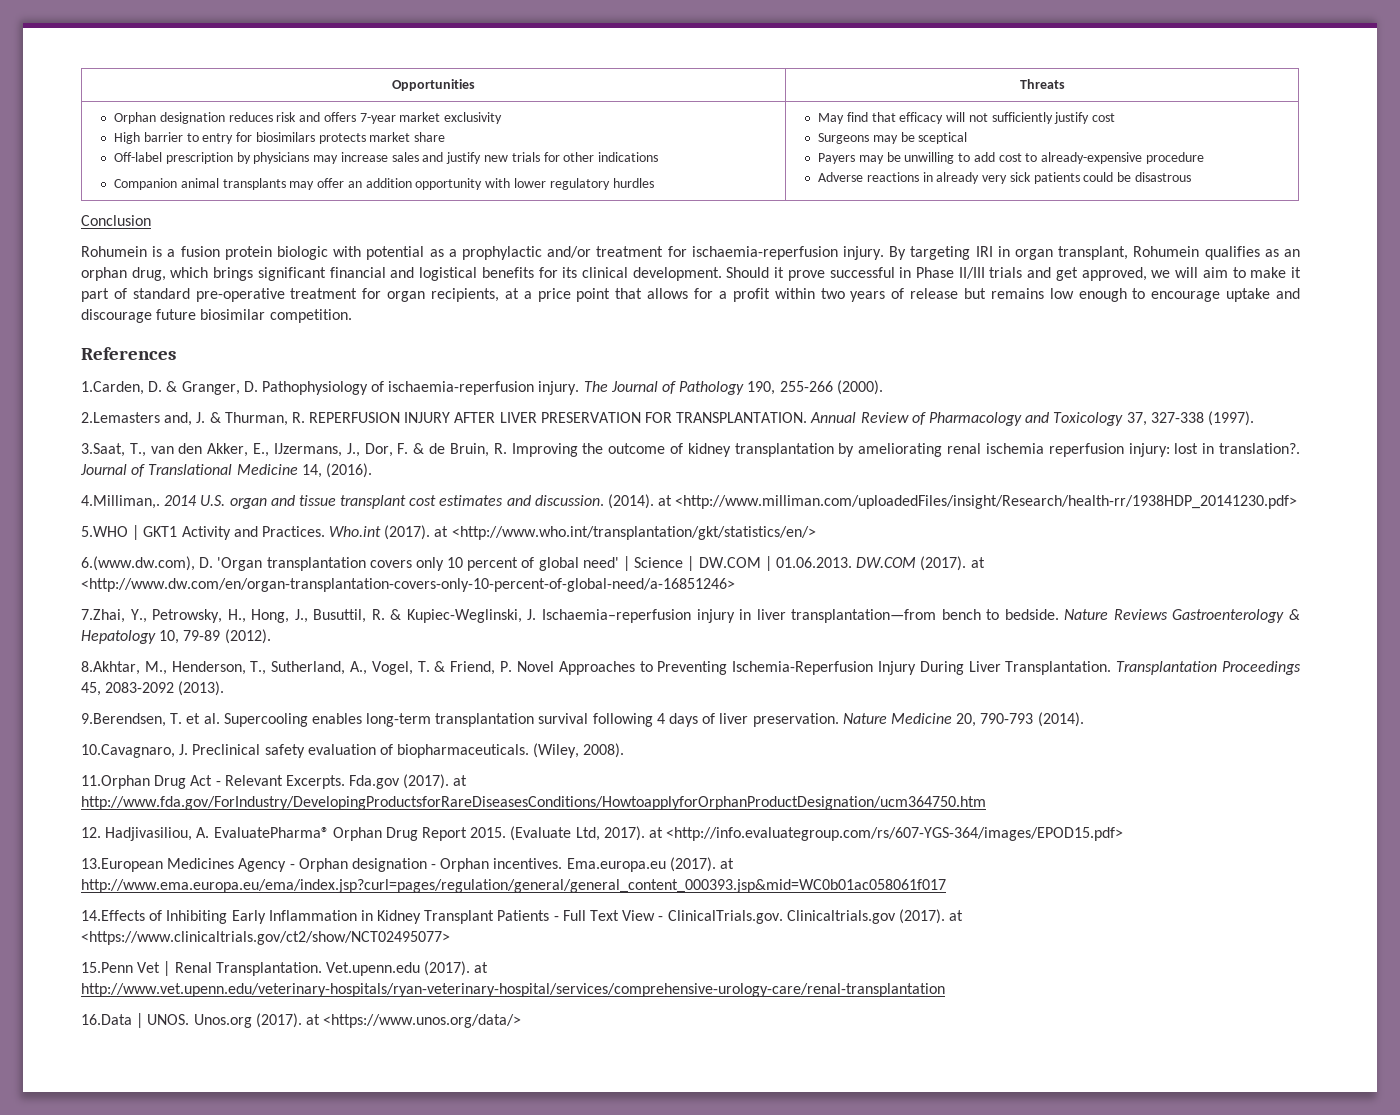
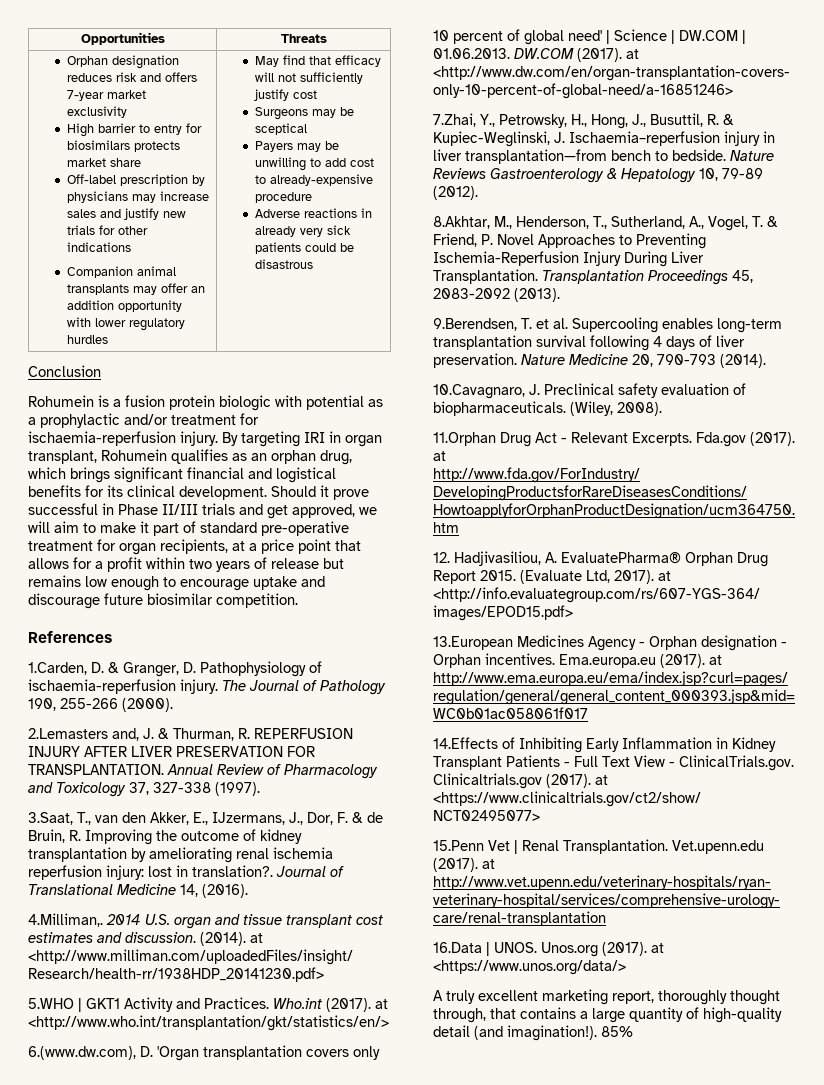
+ A truly excellent marketing report, thoroughly thought through, that contains a large quantity of high-quality detail (and imagination!). 85%

